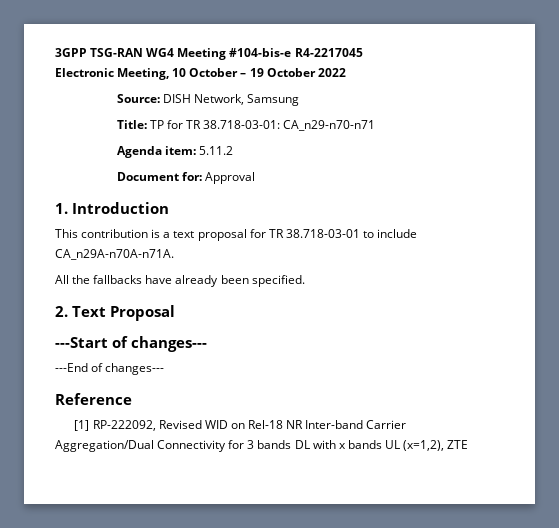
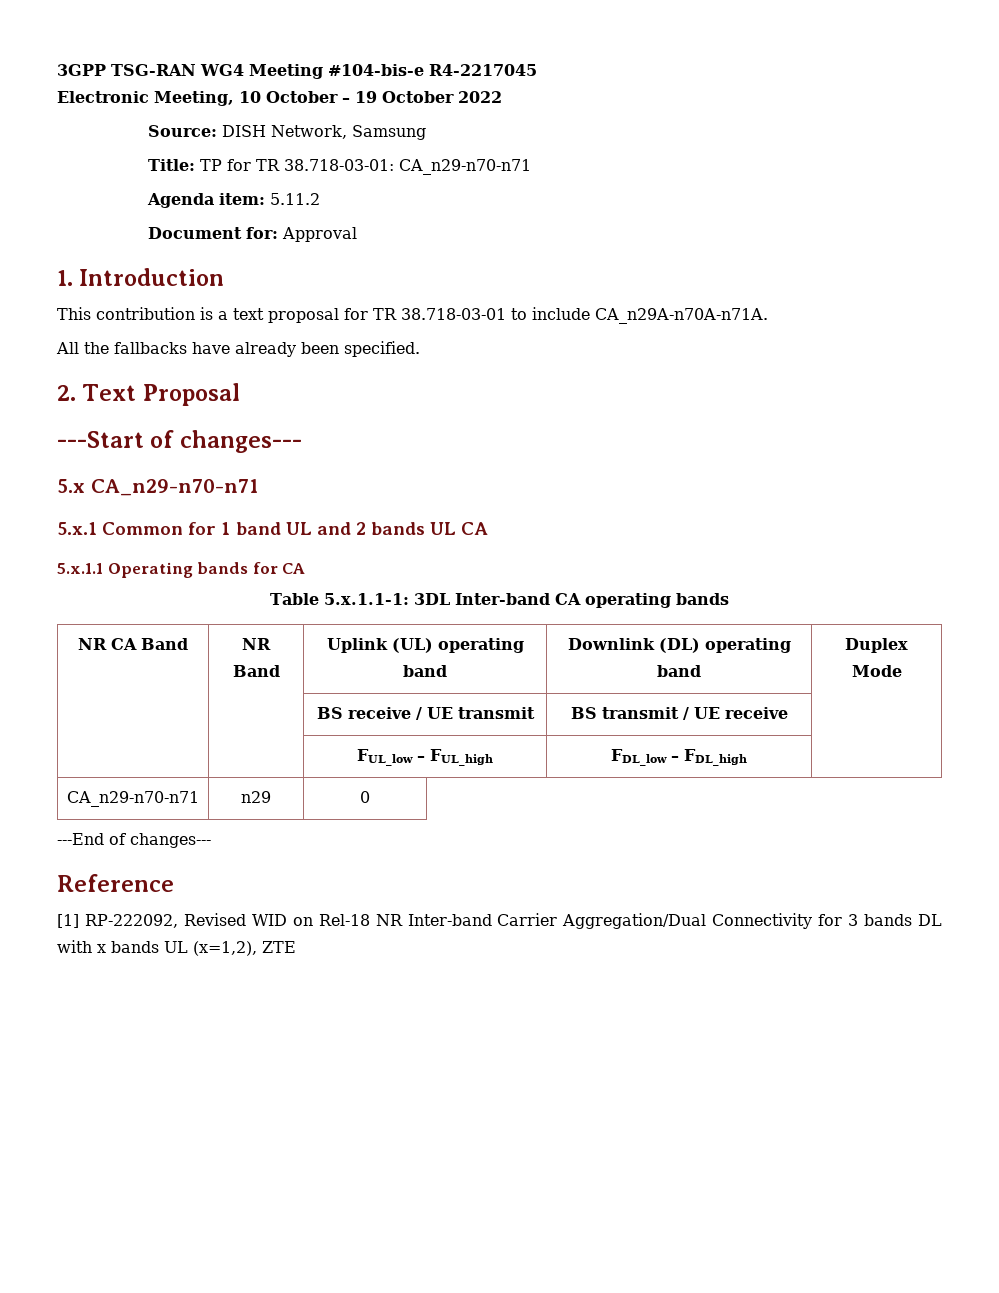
+ 5.x CA_n29-n70-n71
+ 5.x.1 Common for 1 band UL and 2 bands UL CA
+ 5.x.1.1 Operating bands for CA
+ Table 5.x.1.1-1: 3DL Inter-band CA operating bands
+ NR CA Band | NR Band | Uplink (UL) operating band | Downlink (DL) operating band | Duplex Mode
+ | | BS receive / UE transmit | BS transmit / UE receive |
+ | | FUL_low – FUL_high | FDL_low – FDL_high |
+ CA_n29-n70-n71 | n29 | 0

